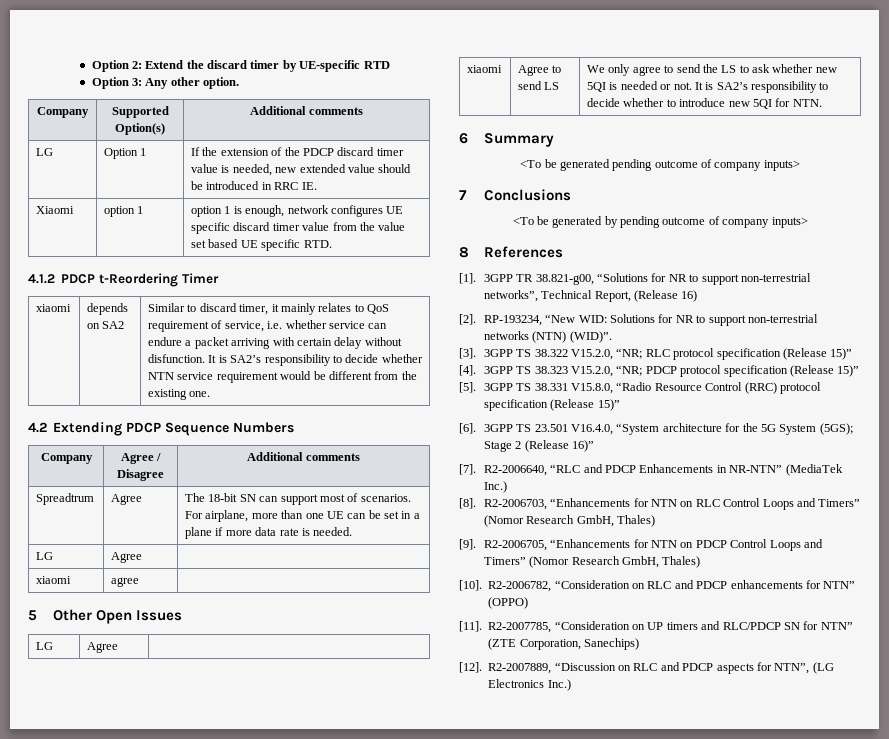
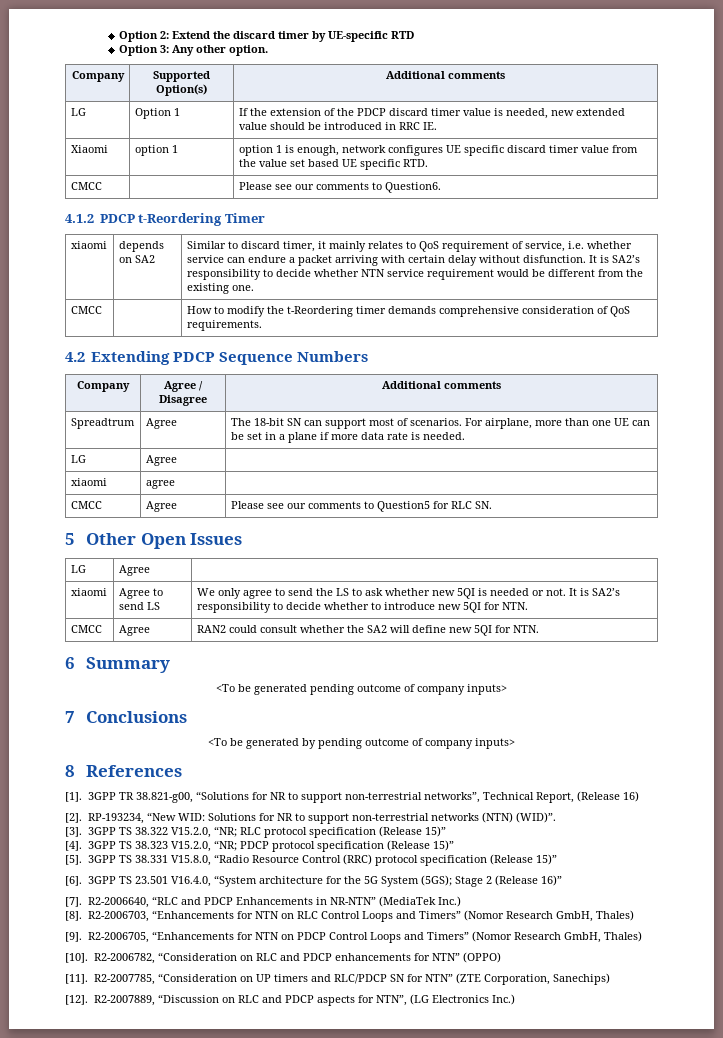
+ CMCC | | Please see our comments to Question6.
+ CMCC | | How to modify the t-Reordering timer demands comprehensive consideration of QoS requirements.
+ CMCC | Agree | Please see our comments to Question5 for RLC SN.
+ CMCC | Agree | RAN2 could consult whether the SA2 will define new 5QI for NTN.

